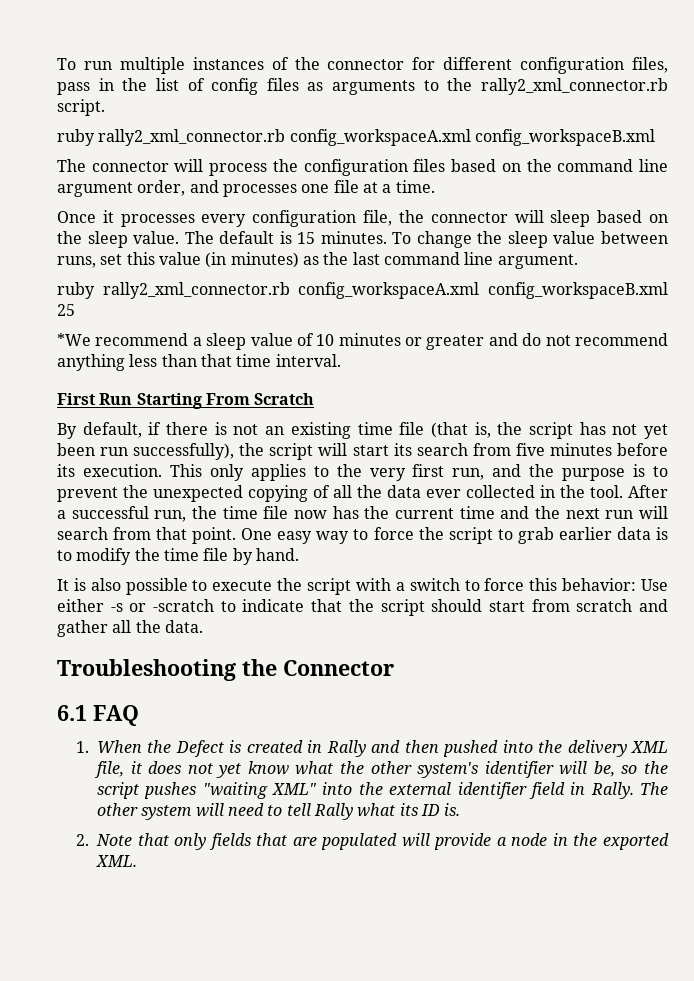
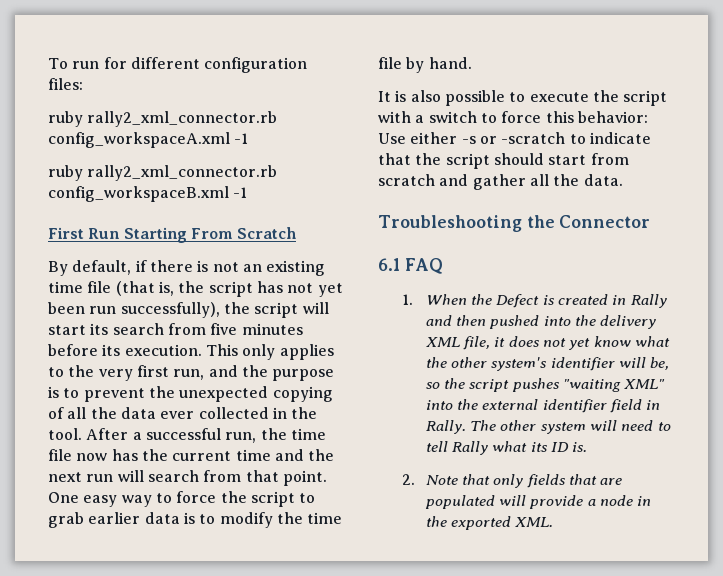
- To run multiple instances of the connector for different configuration files, pass in the list of config files as arguments to the rally2_xml_connector.rb script.
- ruby rally2_xml_connector.rb config_workspaceA.xml config_workspaceB.xml
- The connector will process the configuration files based on the command line argument order, and processes one file at a time.
- Once it processes every configuration file, the connector will sleep based on the sleep value. The default is 15 minutes. To change the sleep value between runs, set this value (in minutes) as the last command line argument.
- ruby rally2_xml_connector.rb config_workspaceA.xml config_workspaceB.xml 25
- *We recommend a sleep value of 10 minutes or greater and do not recommend anything less than that time interval.
+ To run for different configuration files:
+ ruby rally2_xml_connector.rb config_workspaceA.xml -1
+ ruby rally2_xml_connector.rb config_workspaceB.xml -1

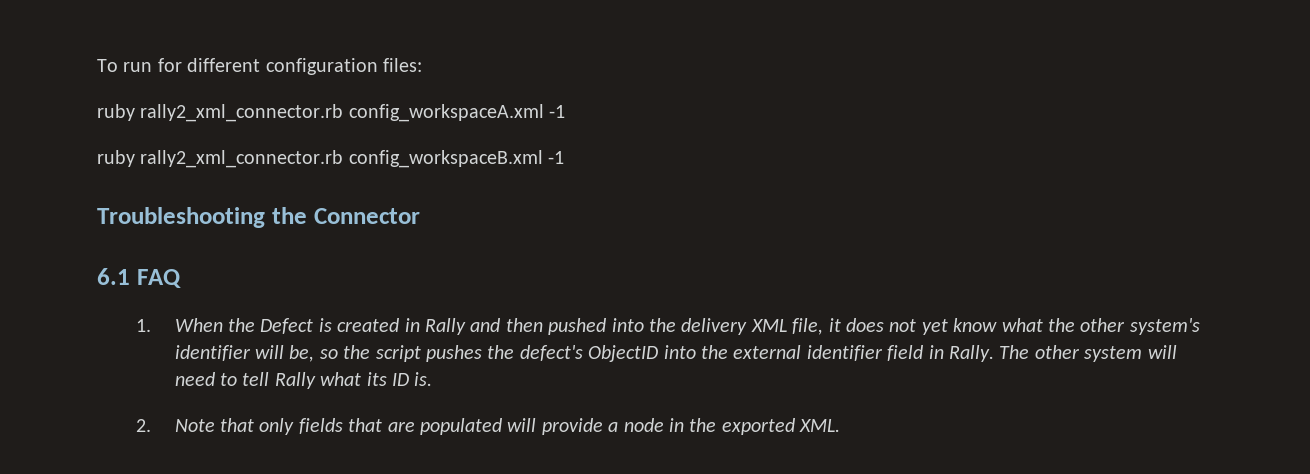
- First Run Starting From Scratch
- By default, if there is not an existing time file (that is, the script has not yet been run successfully), the script will start its search from five minutes before its execution. This only applies to the very first run, and the purpose is to prevent the unexpected copying of all the data ever collected in the tool. After a successful run, the time file now has the current time and the next run will search from that point. One easy way to force the script to grab earlier data is to modify the time file by hand.
- It is also possible to execute the script with a switch to force this behavior: Use either -s or -scratch to indicate that the script should start from scratch and gather all the data.
- 1. When the Defect is created in Rally and then pushed into the delivery XML file, it does not yet know what the other system's identifier will be, so the script pushes "waiting XML" into the external identifier field in Rally.
+ 1. When the Defect is created in Rally and then pushed into the delivery XML file, it does not yet know what the other system's identifier will be, so the script pushes the defect's ObjectID into the external identifier field in Rally.

